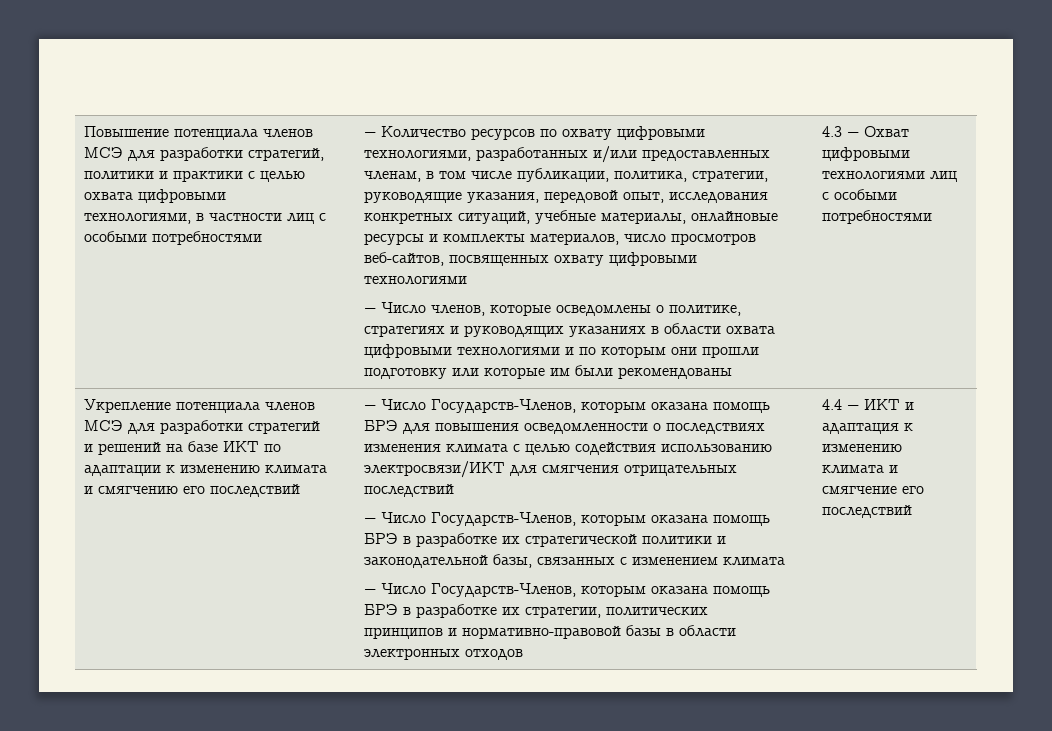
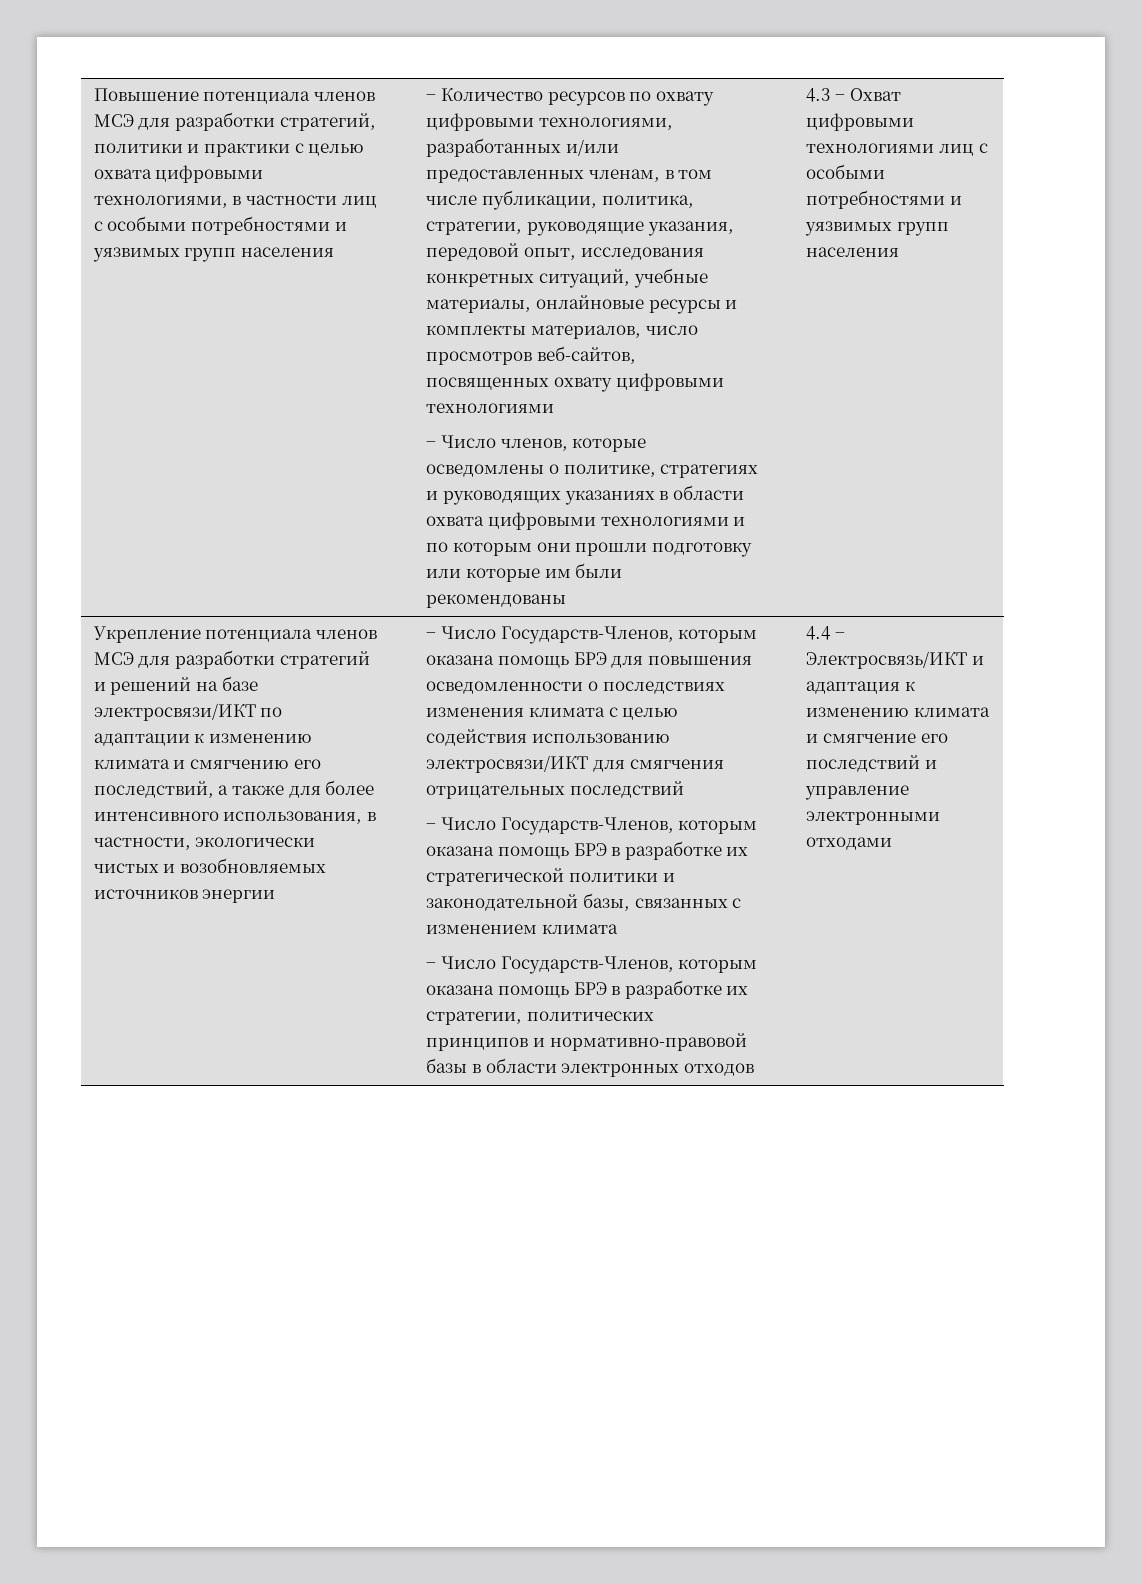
- Повышение потенциала членов МСЭ для разработки стратегий, политики и практики с целью охвата цифровыми технологиями, в частности лиц с особыми потребностями
+ Повышение потенциала членов МСЭ для разработки стратегий, политики и практики с целью охвата цифровыми технологиями, в частности лиц с особыми потребностями и уязвимых групп населения
- 4.3 − Охват цифровыми технологиями лиц с особыми потребностями
+ 4.3 − Охват цифровыми технологиями лиц с особыми потребностями и уязвимых групп населения
- Укрепление потенциала членов МСЭ для разработки стратегий и решений на базе ИКТ по адаптации к изменению климата и смягчению его последствий
+ Укрепление потенциала членов МСЭ для разработки стратегий и решений на базе электросвязи/ИКТ по адаптации к изменению климата и смягчению его последствий, а также для более интенсивного использования, в частности, экологически чистых и возобновляемых источников энергии
- 4.4 − ИКТ и адаптация к изменению климата и смягчение его последствий
+ 4.4 − Электросвязь/ИКТ и адаптация к изменению климата и смягчение его последствий и управление электронными отходами

